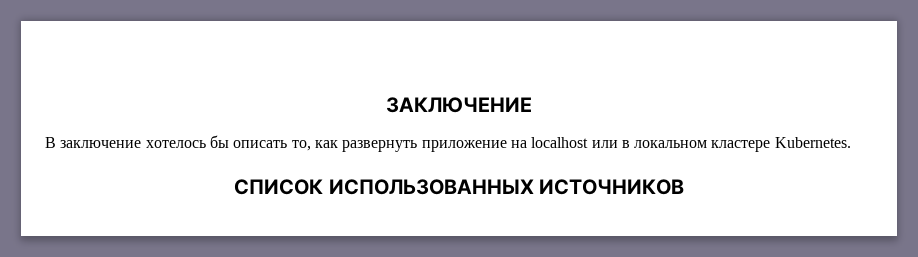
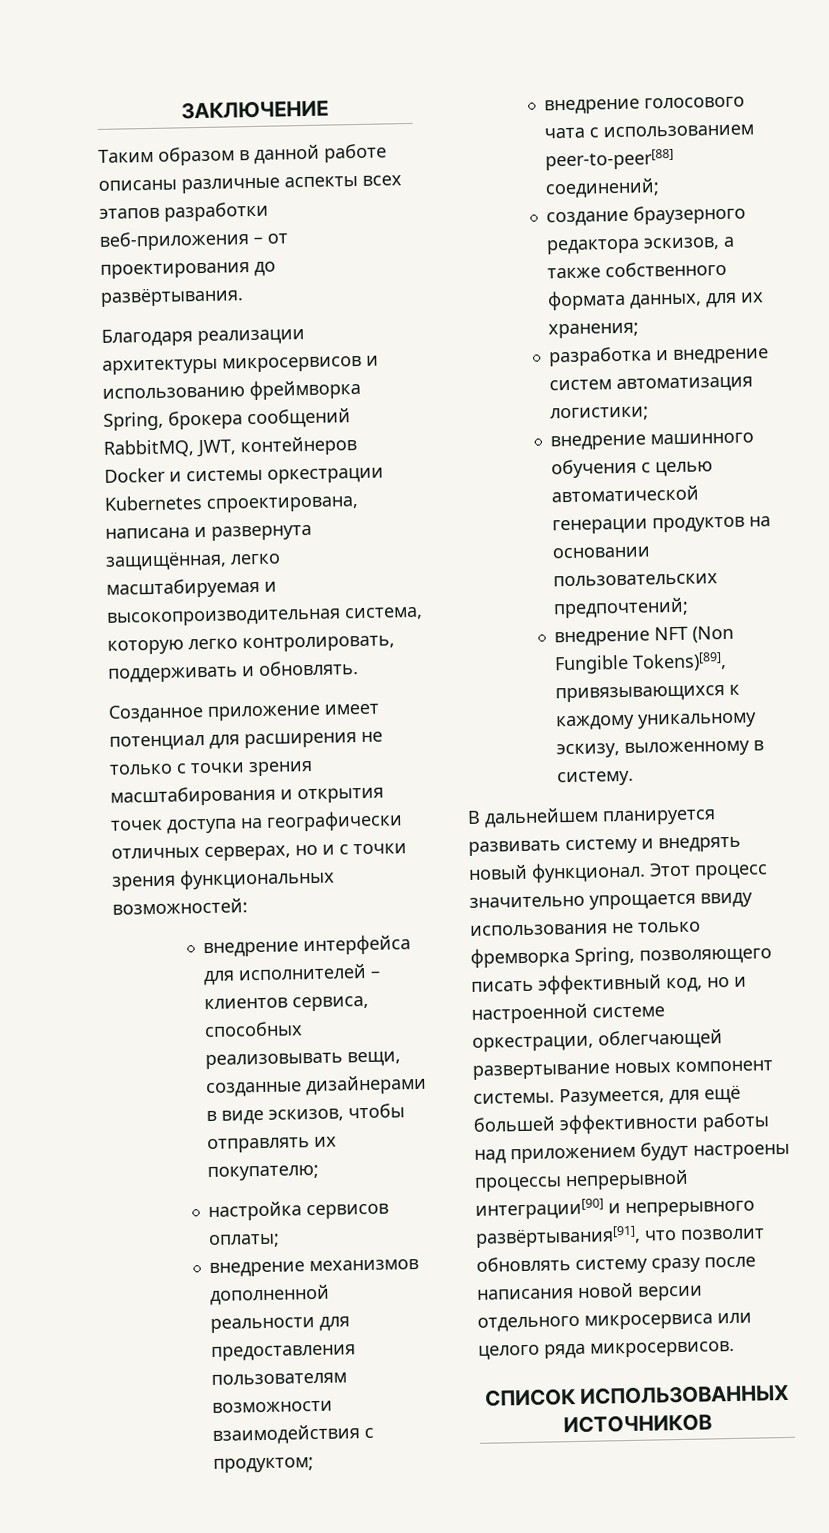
- В заключение хотелось бы описать то, как развернуть приложение на localhost или в локальном кластере Kubernetes.
+ Таким образом в данной работе описаны различные аспекты всех этапов разработки веб-приложения – от проектирования до развёртывания.
+ Благодаря реализации архитектуры микросервисов и использованию фреймворка Spring, брокера сообщений RabbitMQ, JWT, контейнеров Docker и системы оркестрации Kubernetes спроектирована, написана и развернута защищённая, легко масштабируемая и высокопроизводительная система, которую легко контролировать, поддерживать и обновлять.
+ Созданное приложение имеет потенциал для расширения не только с точки зрения масштабирования и открытия точек доступа на географически отличных серверах, но и с точки зрения функциональных возможностей:
+ внедрение интерфейса для исполнителей – клиентов сервиса, способных реализовывать вещи, созданные дизайнерами в виде эскизов, чтобы отправлять их покупателю;
+ настройка сервисов оплаты;
+ внедрение механизмов дополненной реальности для предоставления пользователям возможности взаимодействия с продуктом;
+ внедрение голосового чата с использованием peer-to-peer[88] соединений;
+ создание браузерного редактора эскизов, а также собственного формата данных, для их хранения;
+ разработка и внедрение систем автоматизация логистики;
+ внедрение машинного обучения с целью автоматической генерации продуктов на основании пользовательских предпочтений;
+ внедрение NFT (Non Fungible Tokens)[89], привязывающихся к каждому уникальному эскизу, выложенному в систему.
+ В дальнейшем планируется развивать систему и внедрять новый функционал. Этот процесс значительно упрощается ввиду использования не только фремворка Spring, позволяющего писать эффективный код, но и настроенной системе оркестрации, облегчающей развертывание новых компонент системы. Разумеется, для ещё большей эффективности работы над приложением будут настроены процессы непрерывной интеграции[90] и непрерывного развёртывания[91], что позволит обновлять систему сразу после написания новой версии отдельного микросервиса или целого ряда микросервисов.

